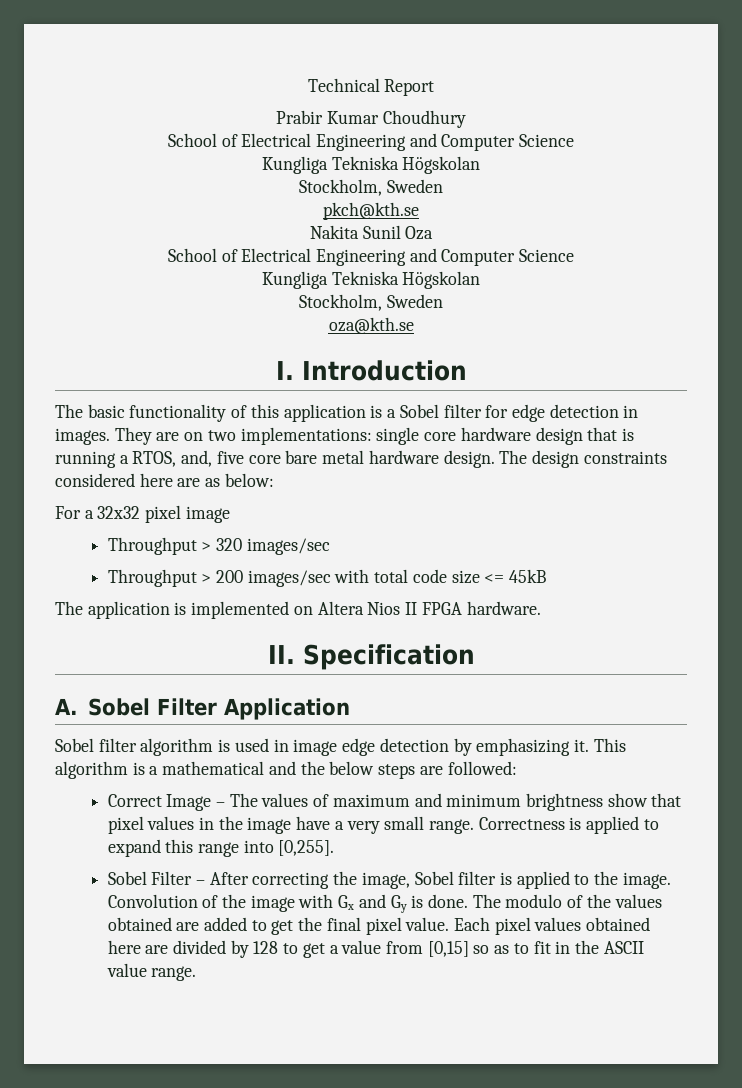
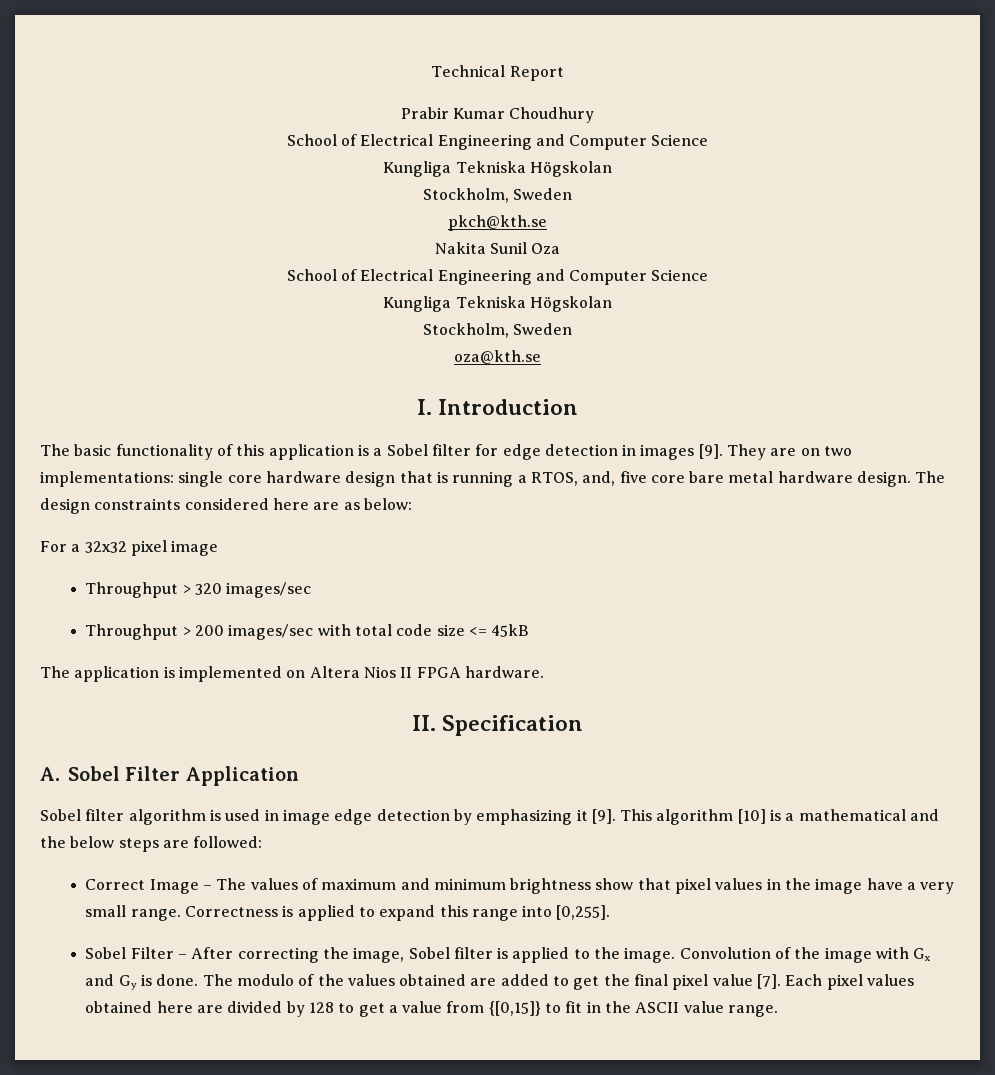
- The basic functionality of this application is a Sobel filter for edge detection in images.
+ The basic functionality of this application is a Sobel filter for edge detection in images [9].
- Sobel filter algorithm is used in image edge detection by emphasizing it.
+ Sobel filter algorithm is used in image edge detection by emphasizing it [9].
- This algorithm is a mathematical and the below steps are followed:
+ This algorithm [10] is a mathematical and the below steps are followed:
- The modulo of the values obtained are added to get the final pixel value.
+ The modulo of the values obtained are added to get the final pixel value [7].
- Each pixel values obtained here are divided by 128 to get a value from [0,15] so as to fit in the ASCII value range.
+ Each pixel values obtained here are divided by 128 to get a value from {[0,15]} to fit in the ASCII value range.

